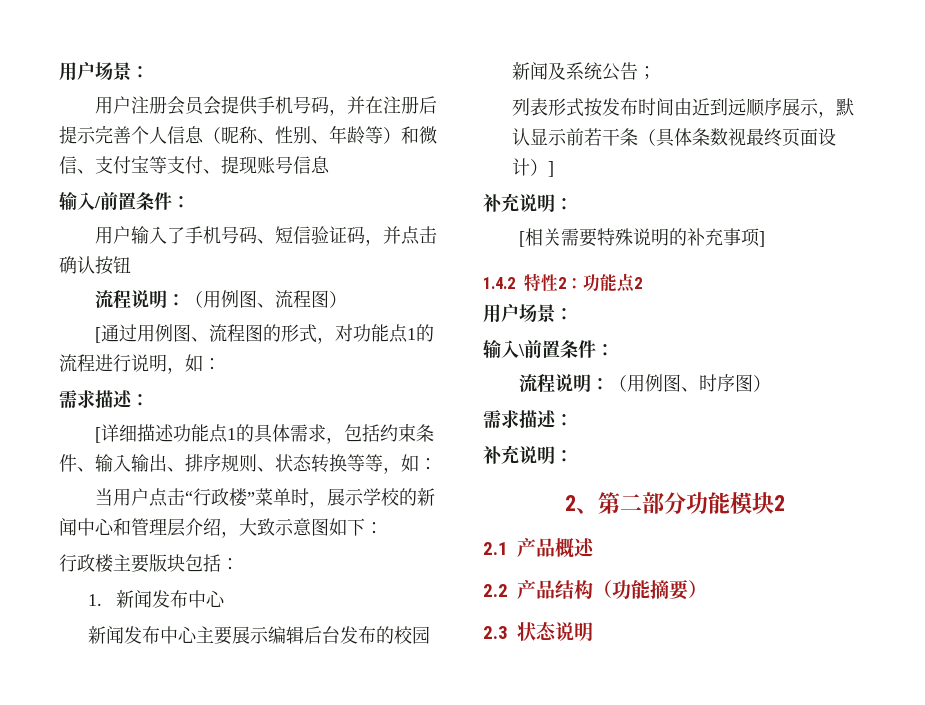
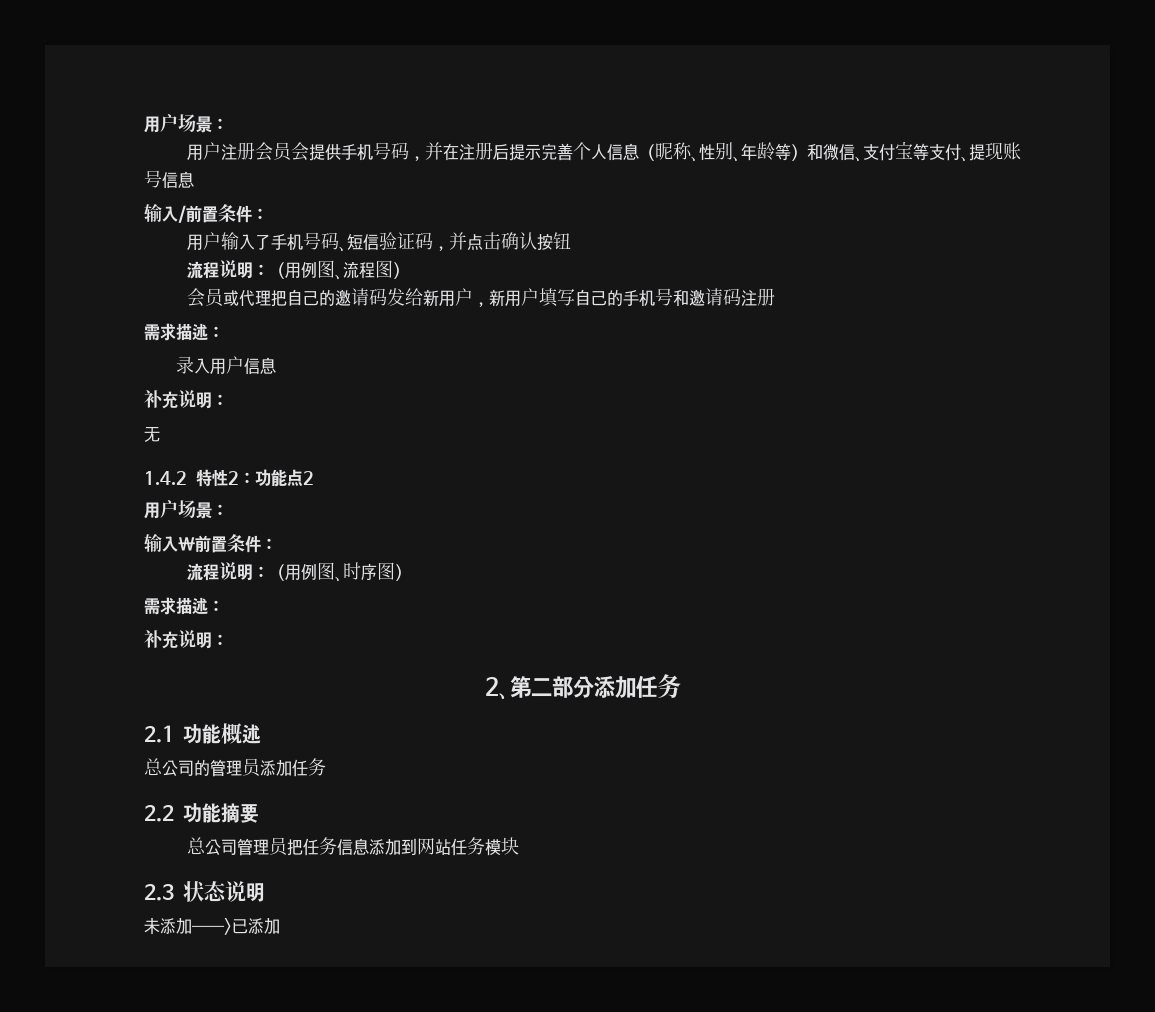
- [通过用例图、流程图的形式，对功能点1的流程进行说明，如：
+ 会员或代理把自己的邀请码发给新用户，新用户填写自己的手机号和邀请码注册
  需求描述：
- [详细描述功能点1的具体需求，包括约束条件、输入输出、排序规则、状态转换等等，如：
- 当用户点击“行政楼”菜单时，展示学校的新闻中心和管理层介绍，大致示意图如下：
- 行政楼主要版块包括：
- 1.新闻发布中心
- 新闻发布中心主要展示编辑后台发布的校园新闻及系统公告；
- 列表形式按发布时间由近到远顺序展示，默认显示前若干条（具体条数视最终页面设计）]
+ 录入用户信息
  补充说明：
- [相关需要特殊说明的补充事项]
+ 无
- 2、第二部分功能模块2
- 2.1产品概述
+ 2、第二部分添加任务
+ 2.1功能概述
+ 总公司的管理员添加任务
- 2.2产品结构（功能摘要）
+ 2.2功能摘要
+ 总公司管理员把任务信息添加到网站任务模块
+ 未添加——>已添加

